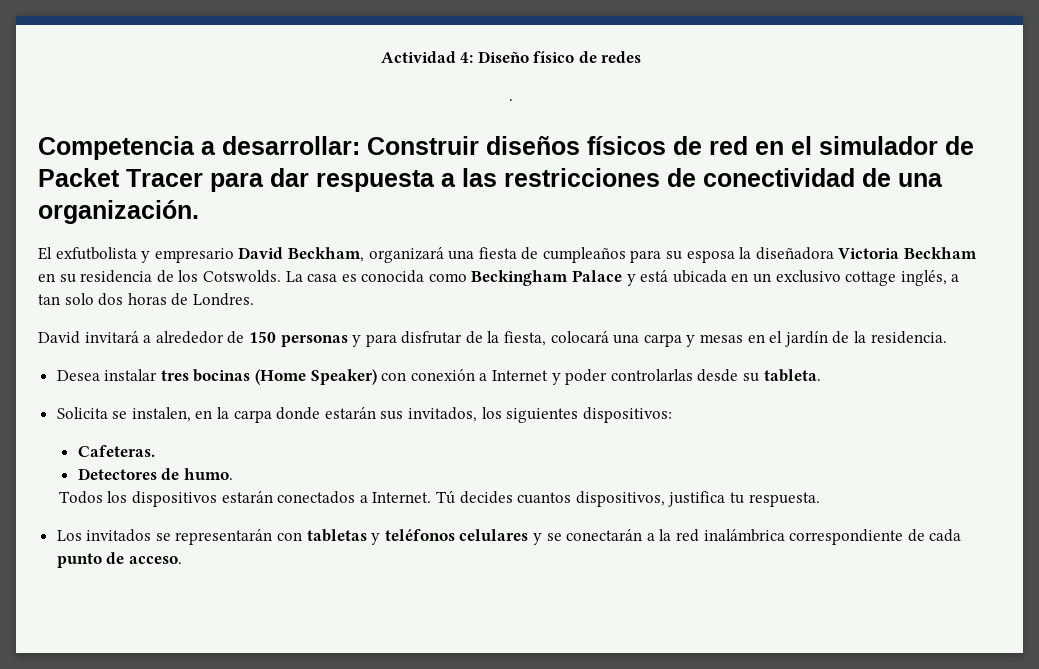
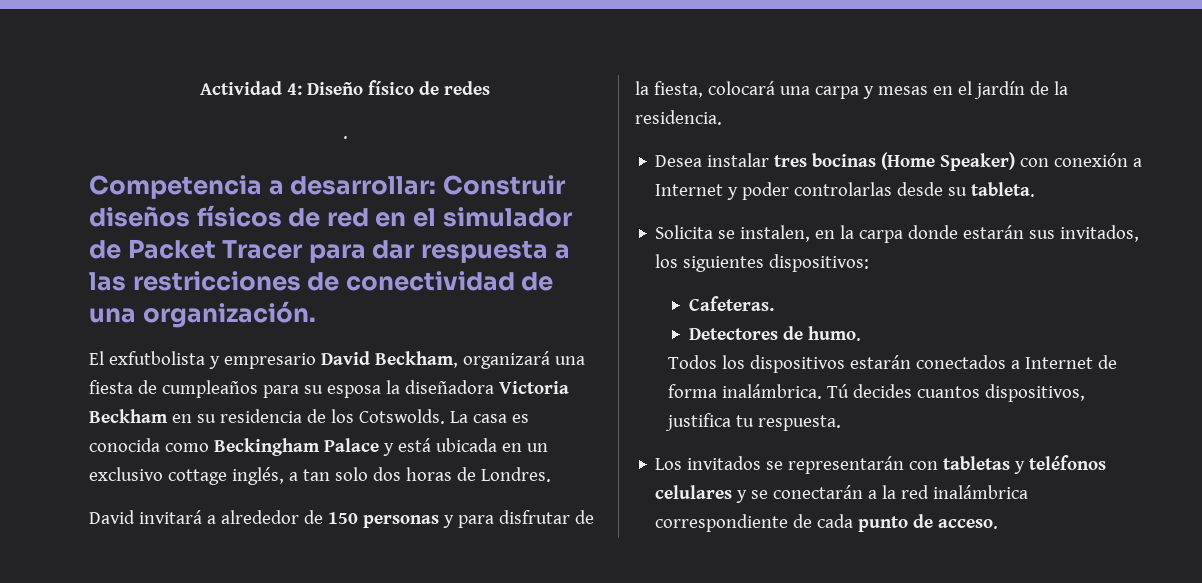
- Todos los dispositivos estarán conectados a Internet.
+ Todos los dispositivos estarán conectados a Internet de forma inalámbrica.

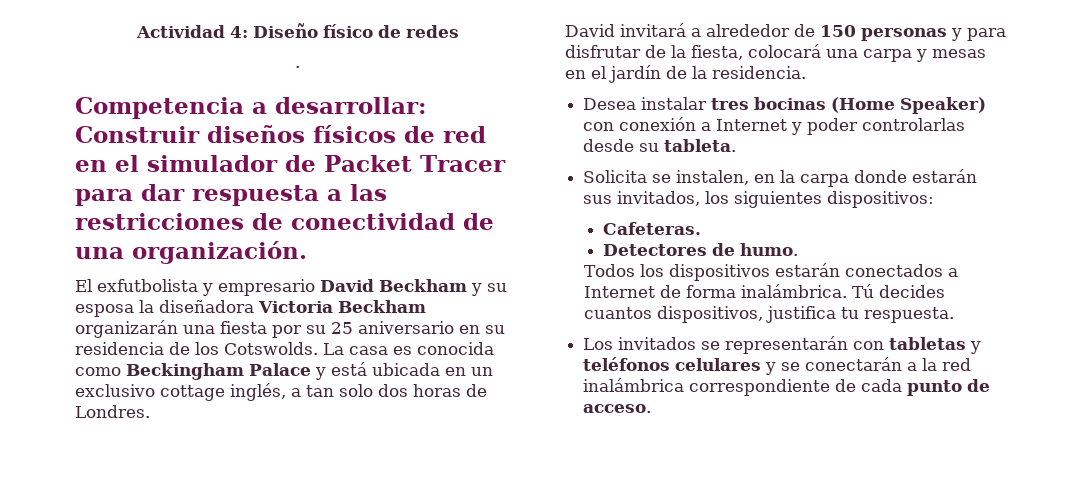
- El exfutbolista y empresario David Beckham, organizará una fiesta de cumpleaños para su esposa la diseñadora Victoria Beckham en su residencia de los Cotswolds.
+ El exfutbolista y empresario David Beckham y su esposa la diseñadora Victoria Beckham organizarán una fiesta por su 25 aniversario en su residencia de los Cotswolds.

